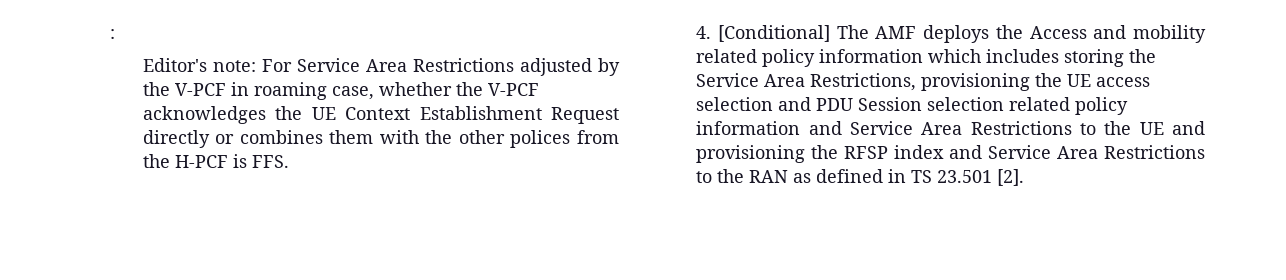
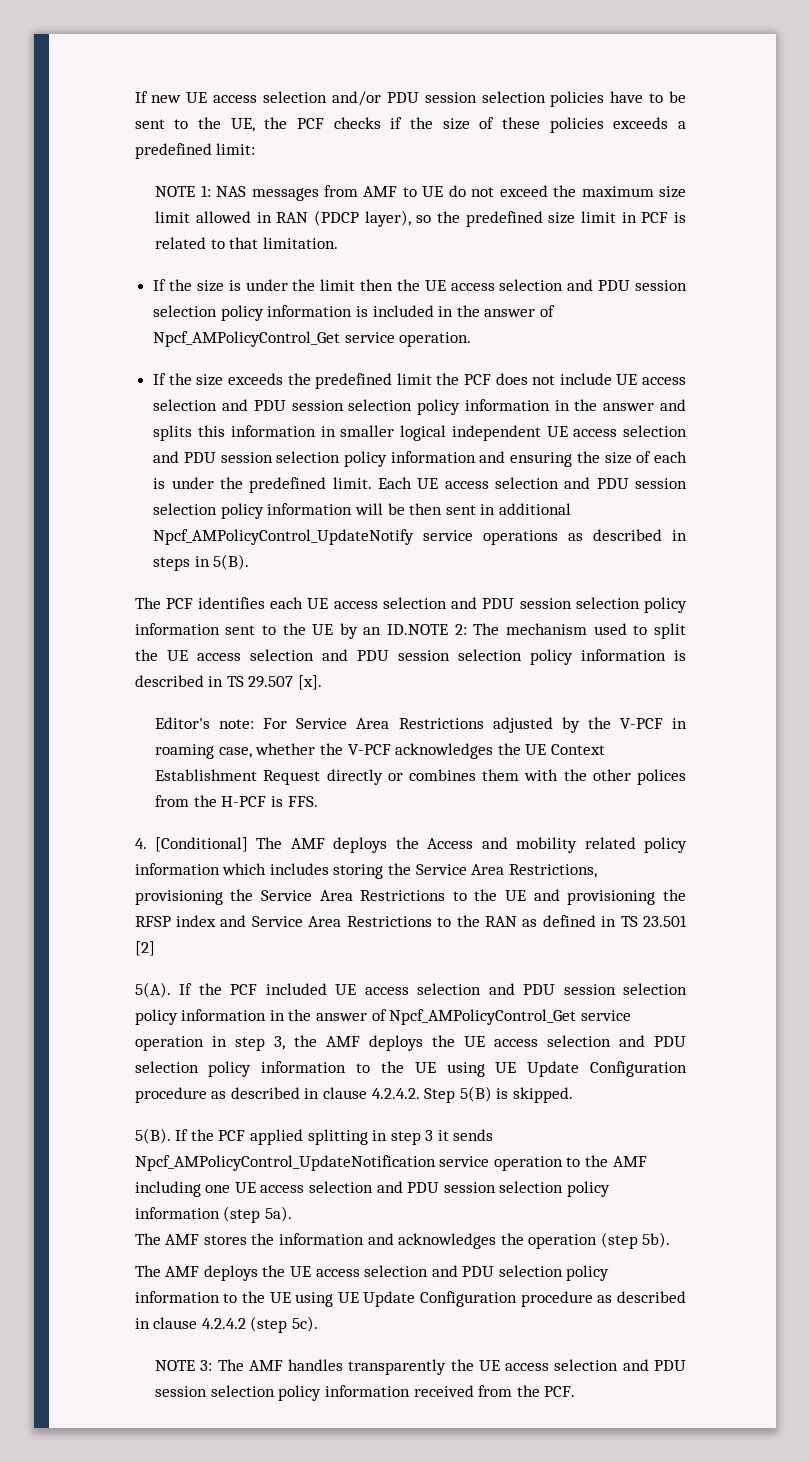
- :
+ If new UE access selection and/or PDU session selection policies have to be sent to the UE, the PCF checks if the size of these policies exceeds a predefined limit:
+ NOTE 1: NAS messages from AMF to UE do not exceed the maximum size limit allowed in RAN (PDCP layer), so the predefined size limit in PCF is related to that limitation.
+ If the size is under the limit then the UE access selection and PDU session selection policy information is included in the answer of Npcf_AMPolicyControl_Get service operation.
+ If the size exceeds the predefined limit the PCF does not include UE access selection and PDU session selection policy information in the answer and splits this information in smaller logical independent UE access selection and PDU session selection policy information and ensuring the size of each is under the predefined limit. Each UE access selection and PDU session selection policy information will be then sent in additional Npcf_AMPolicyControl_UpdateNotify service operations as described in steps in 5(B).
+ The PCF identifies each UE access selection and PDU session selection policy information sent to the UE by an ID.NOTE 2: The mechanism used to split the UE access selection and PDU session selection policy information is described in TS 29.507 [x].
- 4. [Conditional] The AMF deploys the Access and mobility related policy information which includes storing the Service Area Restrictions, provisioning the UE access selection and PDU Session selection related policy information and Service Area Restrictions to the UE and provisioning the RFSP index and Service Area Restrictions to the RAN as defined in TS 23.501 [2].
+ 4. [Conditional] The AMF deploys the Access and mobility related policy information which includes storing the Service Area Restrictions, provisioning the Service Area Restrictions to the UE and provisioning the RFSP index and Service Area Restrictions to the RAN as defined in TS 23.501 [2]
+ 5(A). If the PCF included UE access selection and PDU session selection policy information in the answer of Npcf_AMPolicyControl_Get service operation in step 3, the AMF deploys the UE access selection and PDU selection policy information to the UE using UE Update Configuration procedure as described in clause 4.2.4.2. Step 5(B) is skipped.
+ 5(B). If the PCF applied splitting in step 3 it sends Npcf_AMPolicyControl_UpdateNotification service operation to the AMF including one UE access selection and PDU session selection policy information (step 5a).
+ The AMF stores the information and acknowledges the operation (step 5b).
+ The AMF deploys the UE access selection and PDU selection policy information to the UE using UE Update Configuration procedure as described in clause 4.2.4.2 (step 5c).
+ NOTE 3: The AMF handles transparently the UE access selection and PDU session selection policy information received from the PCF.

